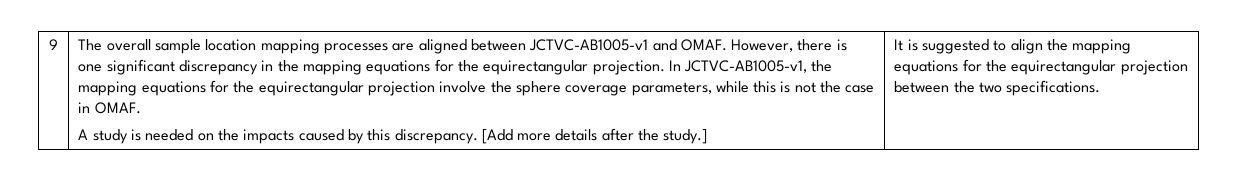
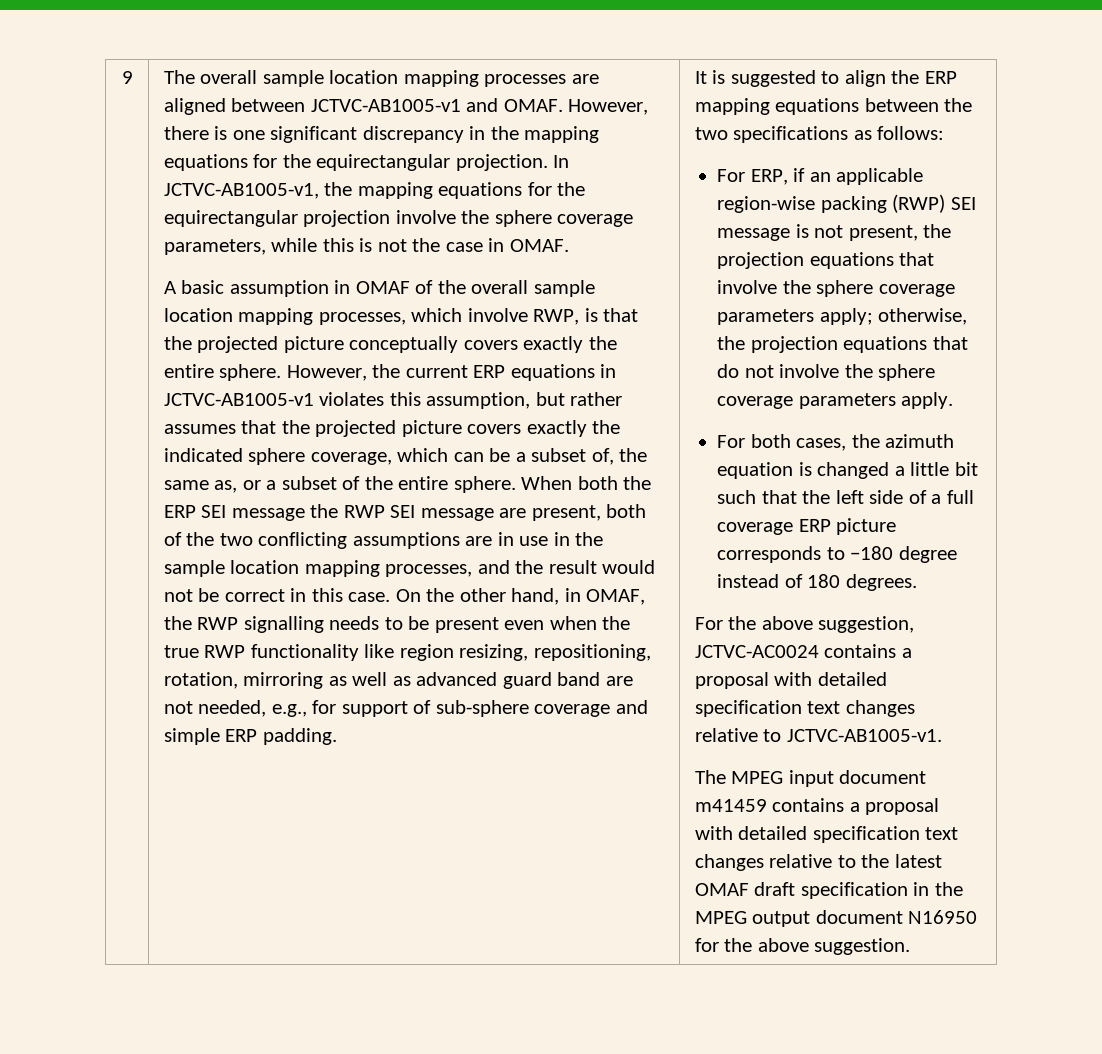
- A study is needed on the impacts caused by this discrepancy. [Add more details after the study.]
+ A basic assumption in OMAF of the overall sample location mapping processes, which involve RWP, is that the projected picture conceptually covers exactly the entire sphere. However, the current ERP equations in JCTVC-AB1005-v1 violates this assumption, but rather assumes that the projected picture covers exactly the indicated sphere coverage, which can be a subset of, the same as, or a subset of the entire sphere. When both the ERP SEI message the RWP SEI message are present, both of the two conflicting assumptions are in use in the sample location mapping processes, and the result would not be correct in this case. On the other hand, in OMAF, the RWP signalling needs to be present even when the true RWP functionality like region resizing, repositioning, rotation, mirroring as well as advanced guard band are not needed, e.g., for support of sub-sphere coverage and simple ERP padding.
- It is suggested to align the mapping equations for the equirectangular projection between the two specifications.
+ It is suggested to align the ERP mapping equations between the two specifications as follows:
+ For ERP, if an applicable region-wise packing (RWP) SEI message is not present, the projection equations that involve the sphere coverage parameters apply; otherwise, the projection equations that do not involve the sphere coverage parameters apply.
+ For both cases, the azimuth equation is changed a little bit such that the left side of a full coverage ERP picture corresponds to −180 degree instead of 180 degrees.
+ For the above suggestion, JCTVC-AC0024 contains a proposal with detailed specification text changes relative to JCTVC-AB1005-v1.
+ The MPEG input document m41459 contains a proposal with detailed specification text changes relative to the latest OMAF draft specification in the MPEG output document N16950 for the above suggestion.

